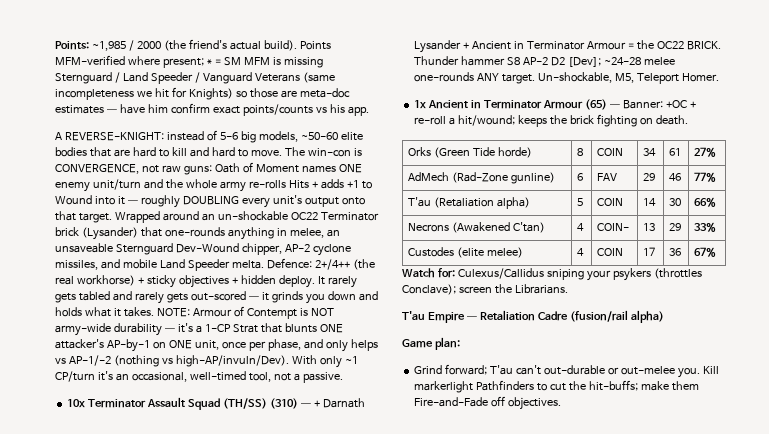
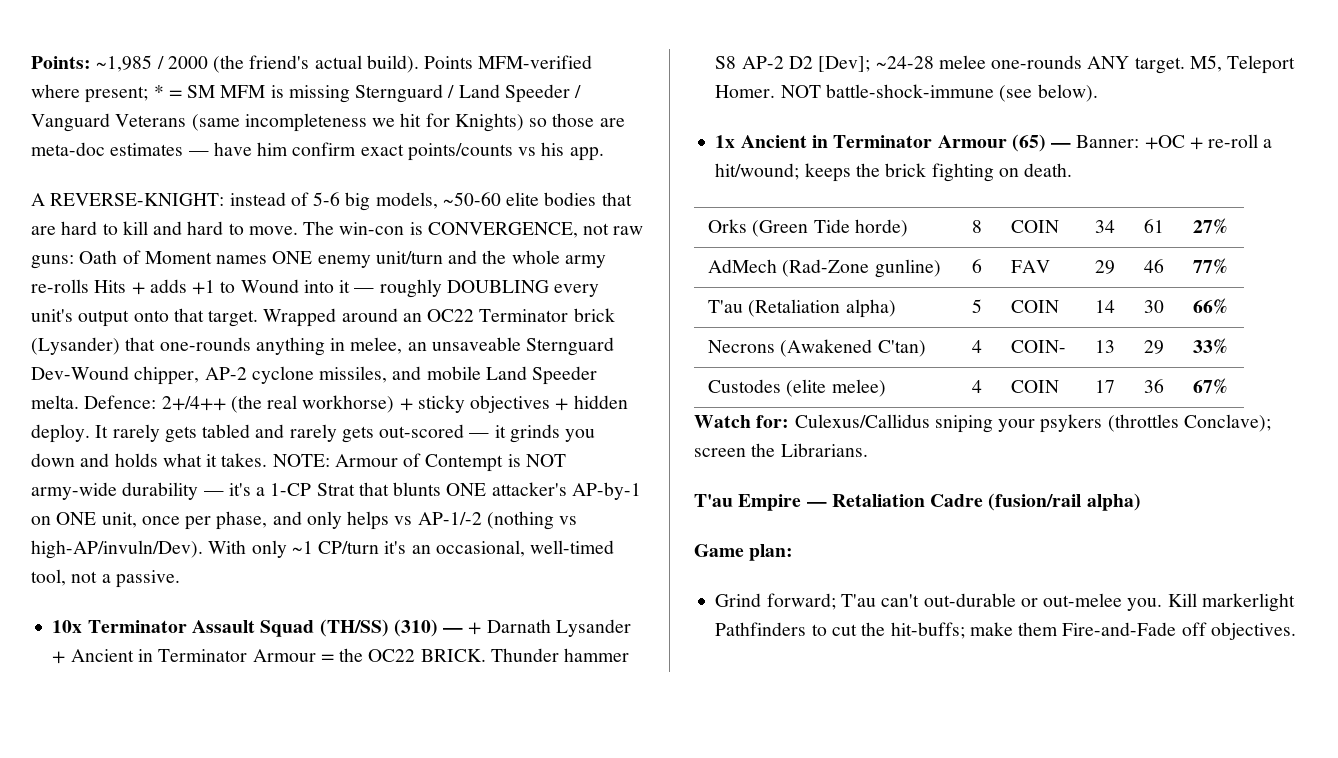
- Wrapped around an un-shockable OC22 Terminator brick (Lysander) that one-rounds anything in melee, an unsaveable Sternguard Dev-Wound chipper, AP-2 cyclone missiles, and mobile Land Speeder melta.
+ Wrapped around an OC22 Terminator brick (Lysander) that one-rounds anything in melee, an unsaveable Sternguard Dev-Wound chipper, AP-2 cyclone missiles, and mobile Land Speeder melta.
- Un-shockable, M5, Teleport Homer.
+ M5, Teleport Homer. NOT battle-shock-immune (see below).

